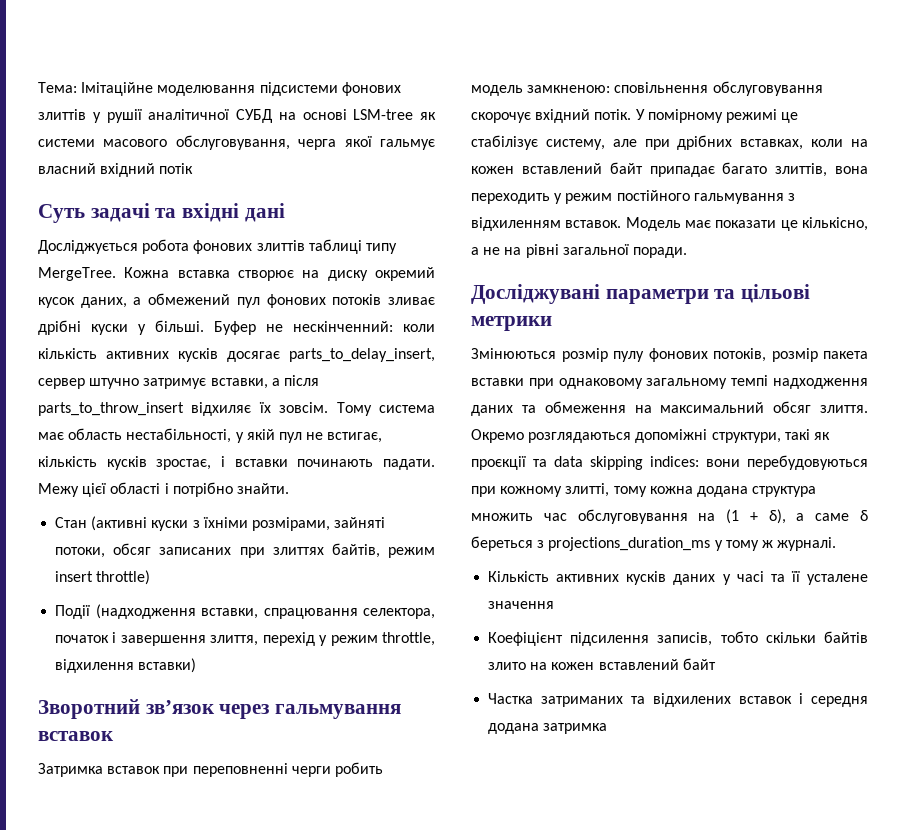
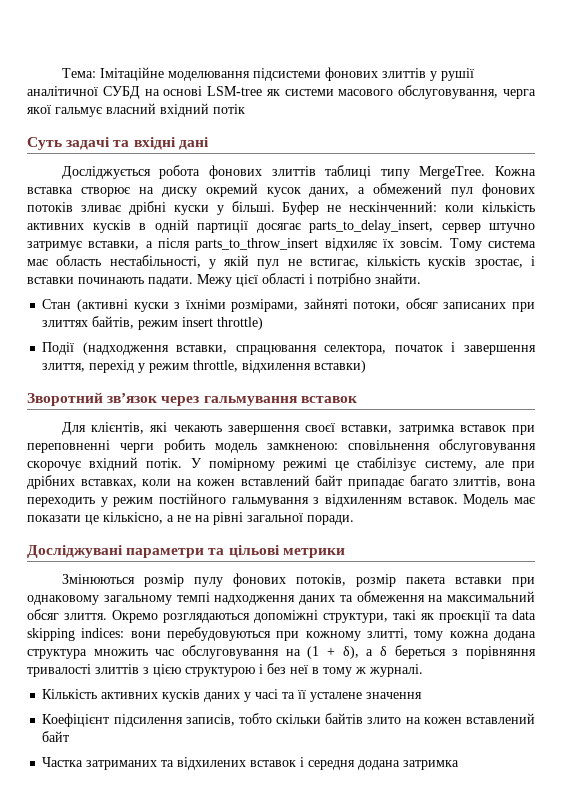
- Буфер не нескінченний: коли кількість активних кусків досягає parts_to_delay_insert, сервер штучно затримує вставки, а після parts_to_throw_insert відхиляє їх зовсім.
+ Буфер не нескінченний: коли кількість активних кусків в одній партиції досягає parts_to_delay_insert, сервер штучно затримує вставки, а після parts_to_throw_insert відхиляє їх зовсім.
- Затримка вставок при переповненні черги робить модель замкненою: сповільнення обслуговування скорочує вхідний потік.
+ Для клієнтів, які чекають завершення своєї вставки, затримка вставок при переповненні черги робить модель замкненою: сповільнення обслуговування скорочує вхідний потік.
- Окремо розглядаються допоміжні структури, такі як проєкції та data skipping indices: вони перебудовуються при кожному злитті, тому кожна додана структура множить час обслуговування на (1 + δ), а саме δ береться з projections_duration_ms у тому ж журналі.
+ Окремо розглядаються допоміжні структури, такі як проєкції та data skipping indices: вони перебудовуються при кожному злитті, тому кожна додана структура множить час обслуговування на (1 + δ), а δ береться з порівняння тривалості злиттів з цією структурою і без неї в тому ж журналі.

